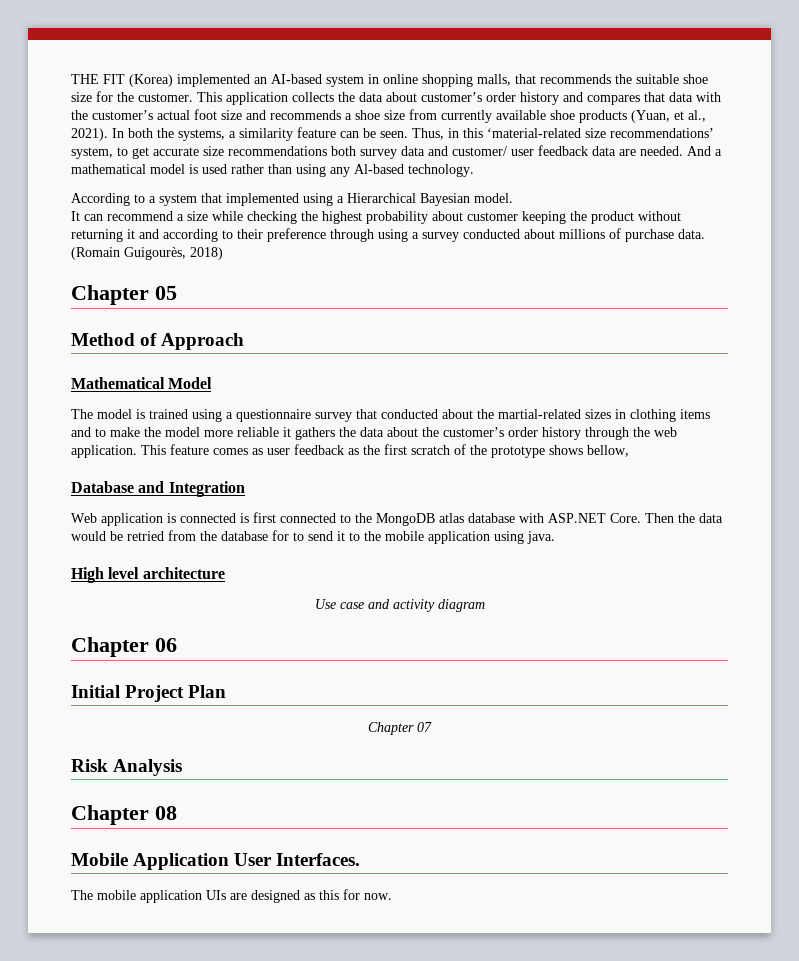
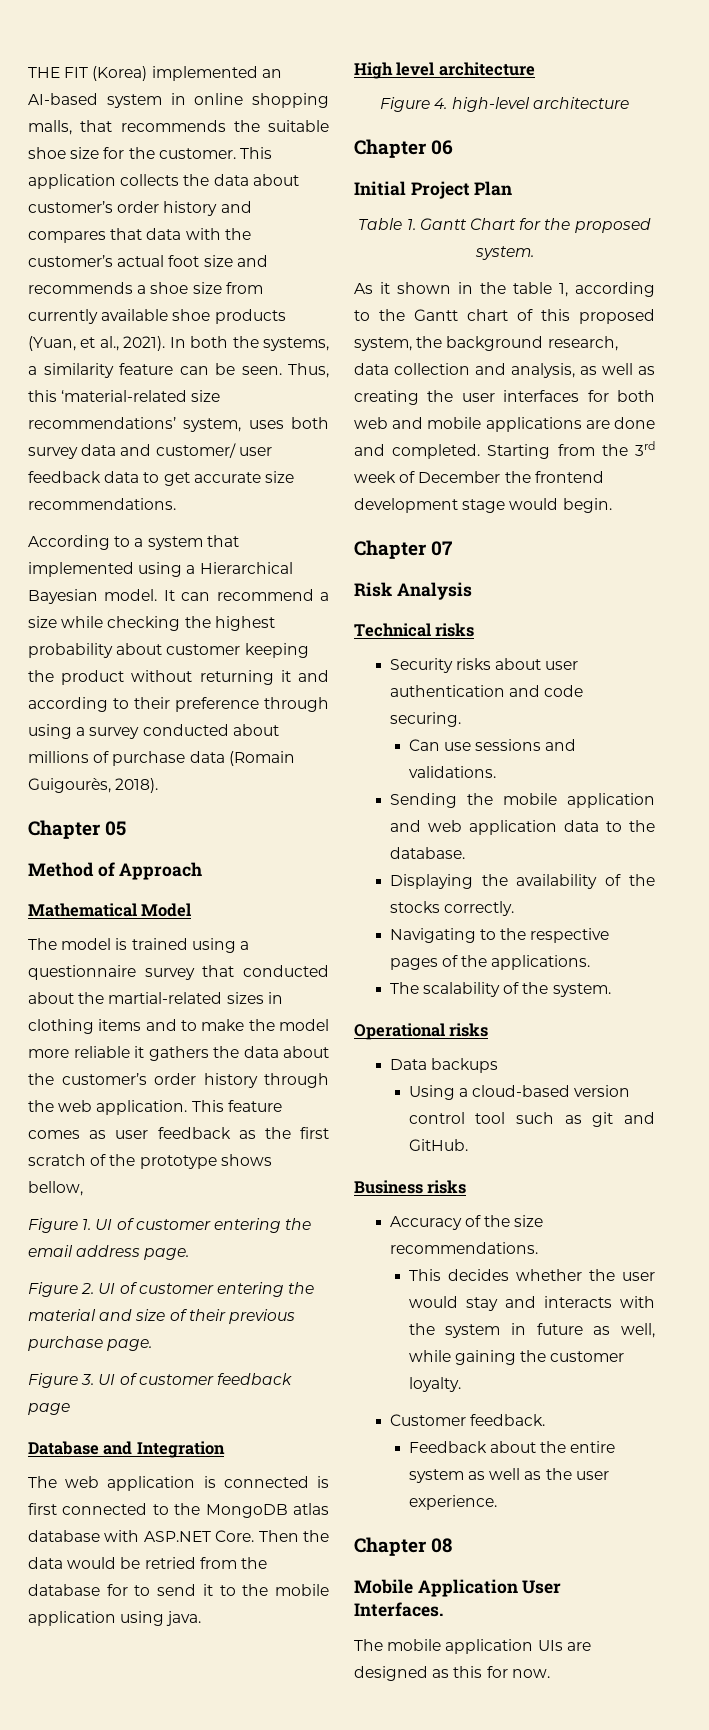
- Thus, in this ‘material-related size recommendations’ system, to get accurate size recommendations both survey data and customer/ user feedback data are needed. And a mathematical model is used rather than using any Al-based technology.
+ Thus, this ‘material-related size recommendations’ system, uses both survey data and customer/ user feedback data to get accurate size recommendations.
- According to a system that implemented using a Hierarchical Bayesian model.
- It can recommend a size while checking the highest probability about customer keeping the product without returning it and according to their preference through using a survey conducted about millions of purchase data. (Romain Guigourès, 2018)
+ According to a system that implemented using a Hierarchical Bayesian model. It can recommend a size while checking the highest probability about customer keeping the product without returning it and according to their preference through using a survey conducted about millions of purchase data (Romain Guigourès, 2018).
+ Figure 1. UI of customer entering the email address page.
+ Figure 2. UI of customer entering the material and size of their previous purchase page.
+ Figure 3. UI of customer feedback page
- Web application is connected is first connected to the MongoDB atlas database with ASP.NET Core.
+ The web application is connected is first connected to the MongoDB atlas database with ASP.NET Core.
- Use case and activity diagram
+ Figure 4. high-level architecture
+ Table 1. Gantt Chart for the proposed system.
+ As it shown in the table 1, according to the Gantt chart of this proposed system, the background research, data collection and analysis, as well as creating the user interfaces for both web and mobile applications are done and completed. Starting from the 3rd week of December the frontend development stage would begin.
  Chapter 07
  Risk Analysis
+ Technical risks
+ Security risks about user authentication and code securing.
+ Can use sessions and validations.
+ Sending the mobile application and web application data to the database.
+ Displaying the availability of the stocks correctly.
+ Navigating to the respective pages of the applications.
+ The scalability of the system.
+ Operational risks
+ Data backups
+ Using a cloud-based version control tool such as git and GitHub.
+ Business risks
+ Accuracy of the size recommendations.
+ This decides whether the user would stay and interacts with the system in future as well, while gaining the customer loyalty.
+ Customer feedback.
+ Feedback about the entire system as well as the user experience.

